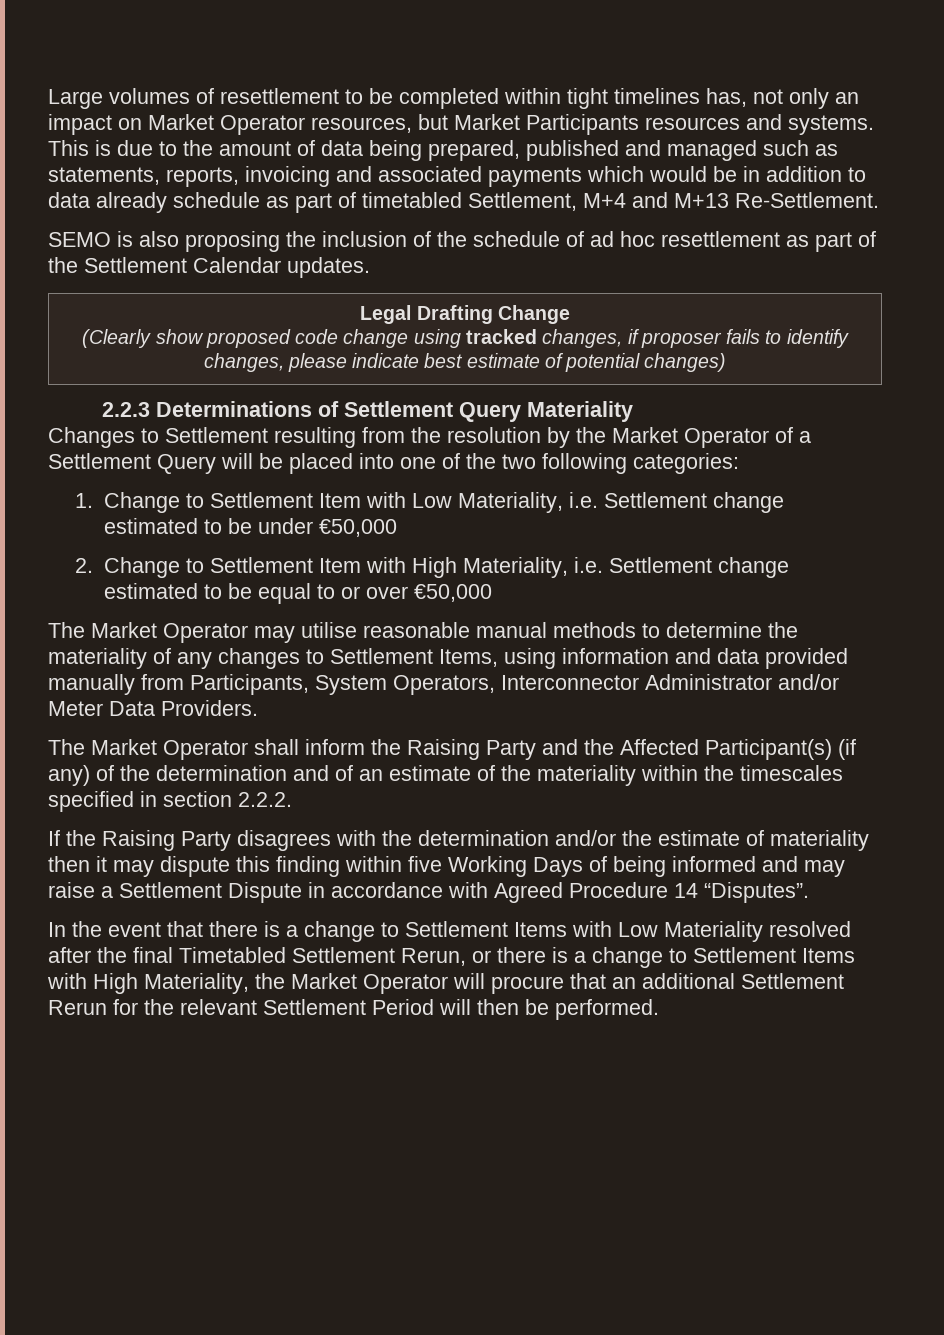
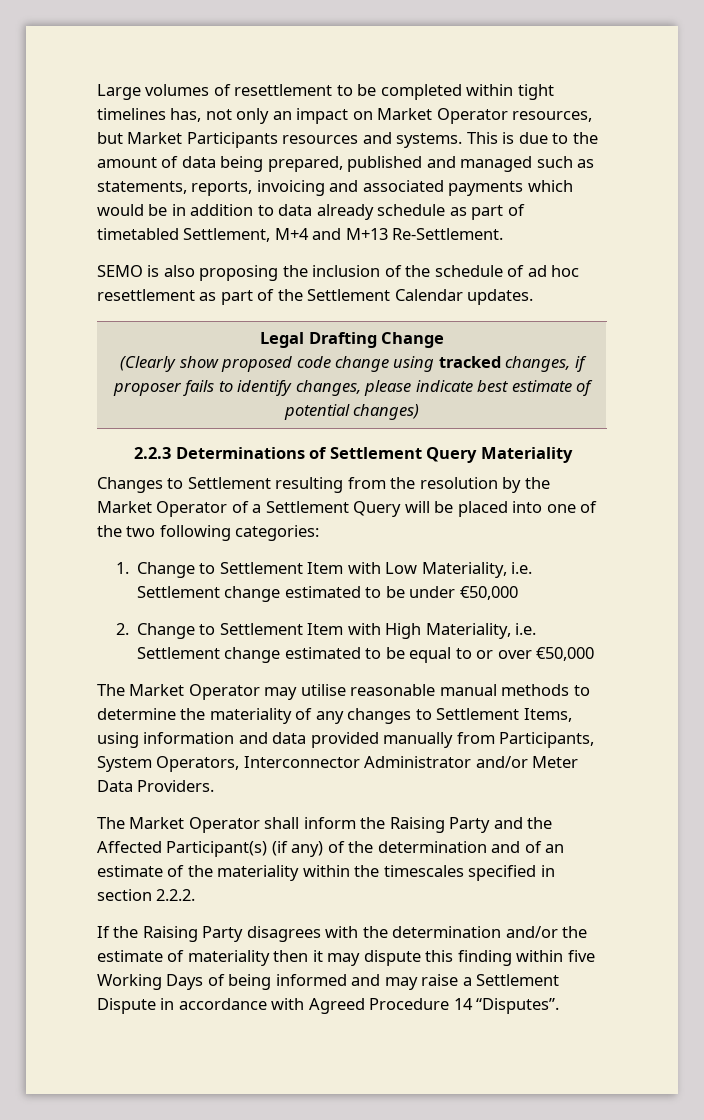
- In the event that there is a change to Settlement Items with Low Materiality resolved after the final Timetabled Settlement Rerun, or there is a change to Settlement Items with High Materiality, the Market Operator will procure that an additional Settlement Rerun for the relevant Settlement Period will then be performed.

